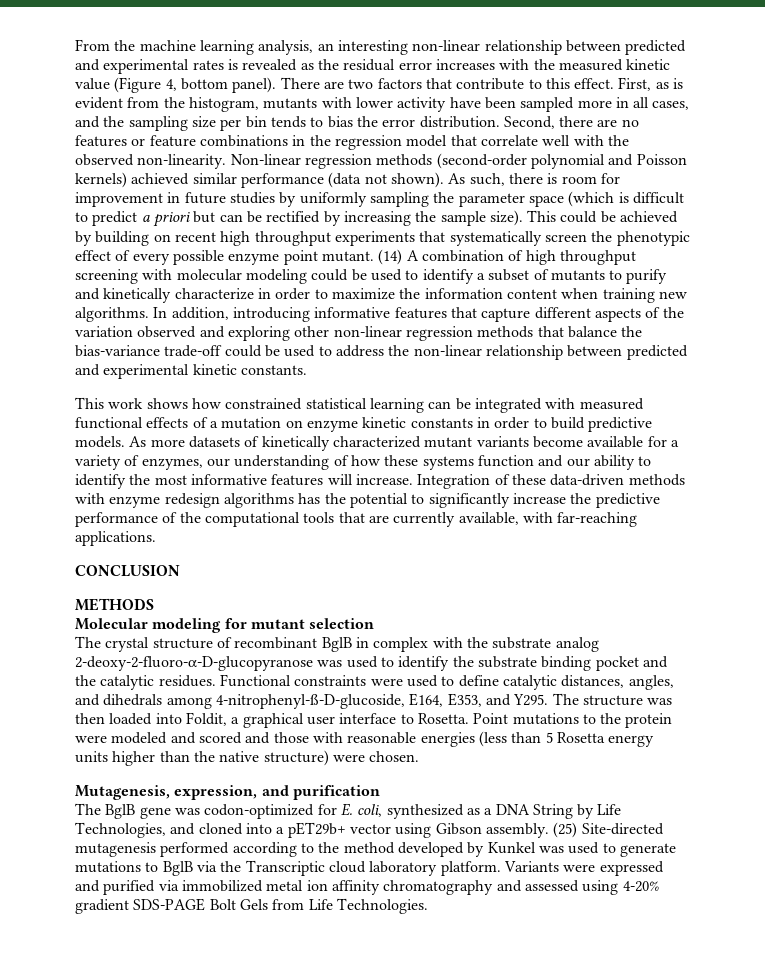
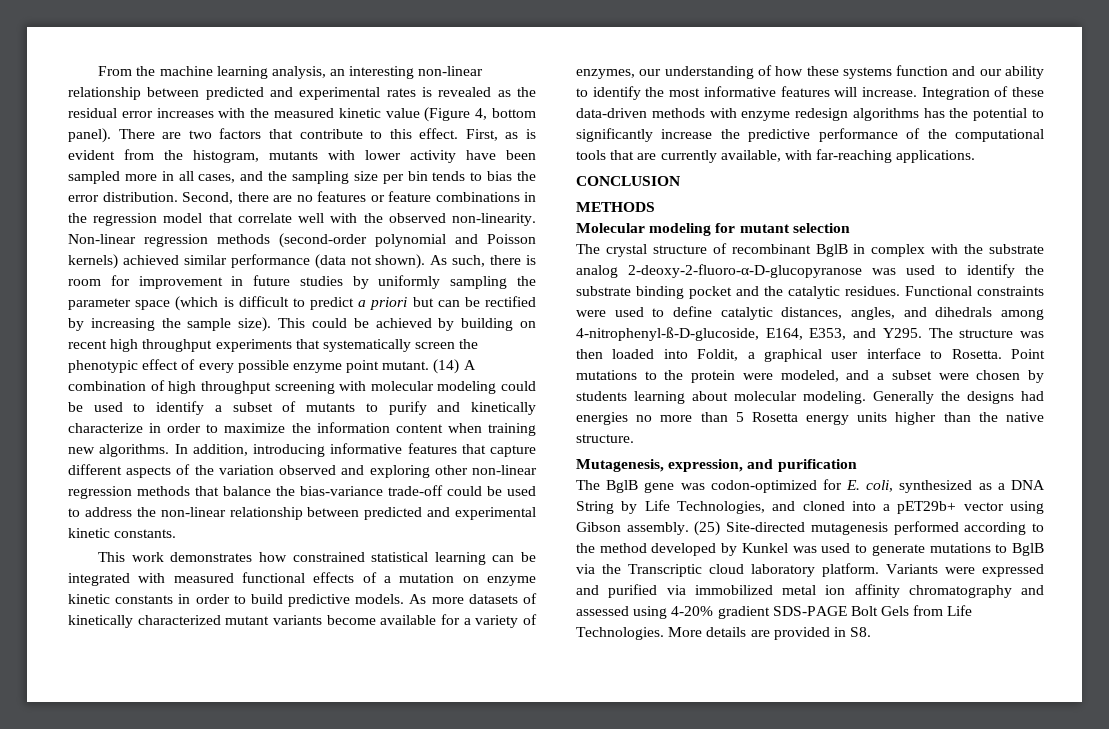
- This work shows how constrained statistical learning can be integrated with measured functional effects of a mutation on enzyme kinetic constants in order to build predictive models.
+ This work demonstrates how constrained statistical learning can be integrated with measured functional effects of a mutation on enzyme kinetic constants in order to build predictive models.
- Point mutations to the protein were modeled and scored and those with reasonable energies (less than 5 Rosetta energy units higher than the native structure) were chosen.
+ Point mutations to the protein were modeled, and a subset were chosen by students learning about molecular modeling. Generally the designs had energies no more than 5 Rosetta energy units higher than the native structure.
+ More details are provided in S8.

